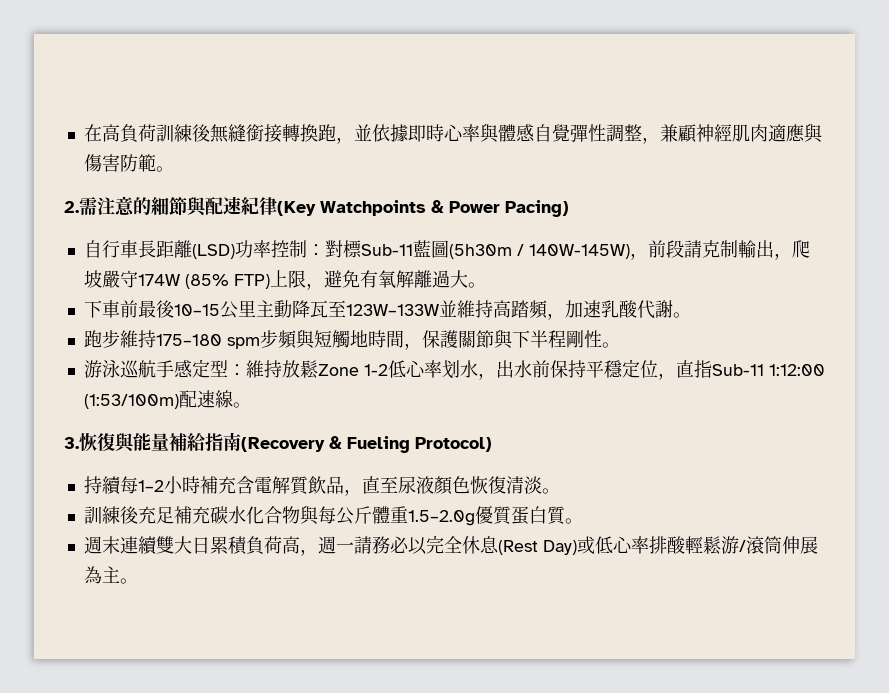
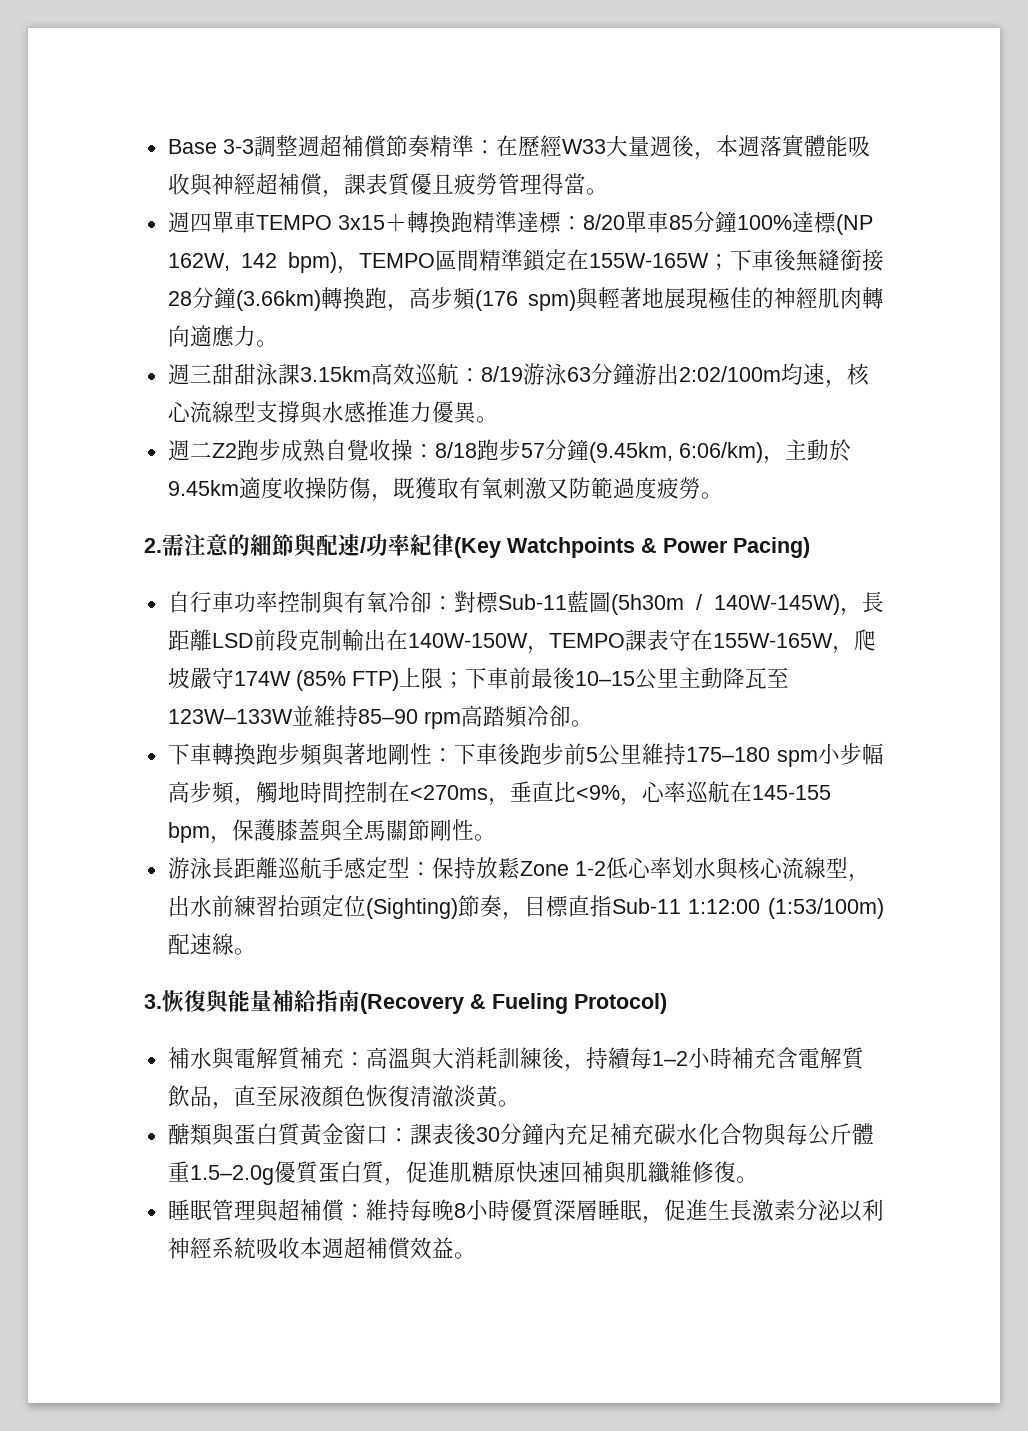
- 在高負荷訓練後無縫銜接轉換跑，並依據即時心率與體感自覺彈性調整，兼顧神經肌肉適應與傷害防範。
+ Base 3-3調整週超補償節奏精準：在歷經W33大量週後，本週落實體能吸收與神經超補償，課表質優且疲勞管理得當。
+ 週四單車TEMPO 3x15＋轉換跑精準達標：8/20單車85分鐘100%達標(NP 162W, 142 bpm)，TEMPO區間精準鎖定在155W-165W；下車後無縫銜接28分鐘(3.66km)轉換跑，高步頻(176 spm)與輕著地展現極佳的神經肌肉轉向適應力。
+ 週三甜甜泳課3.15km高效巡航：8/19游泳63分鐘游出2:02/100m均速，核心流線型支撐與水感推進力優異。
+ 週二Z2跑步成熟自覺收操：8/18跑步57分鐘(9.45km, 6:06/km)，主動於9.45km適度收操防傷，既獲取有氧刺激又防範過度疲勞。
- 2.需注意的細節與配速紀律(Key Watchpoints & Power Pacing)
+ 2.需注意的細節與配速/功率紀律(Key Watchpoints & Power Pacing)
- 自行車長距離(LSD)功率控制：對標Sub-11藍圖(5h30m / 140W-145W)，前段請克制輸出，爬坡嚴守174W (85% FTP)上限，避免有氧解離過大。
- 下車前最後10–15公里主動降瓦至123W–133W並維持高踏頻，加速乳酸代謝。
- 跑步維持175–180 spm步頻與短觸地時間，保護關節與下半程剛性。
+ 自行車功率控制與有氧冷卻：對標Sub-11藍圖(5h30m / 140W-145W)，長距離LSD前段克制輸出在140W-150W，TEMPO課表守在155W-165W，爬坡嚴守174W (85% FTP)上限；下車前最後10–15公里主動降瓦至123W–133W並維持85–90 rpm高踏頻冷卻。
+ 下車轉換跑步頻與著地剛性：下車後跑步前5公里維持175–180 spm小步幅高步頻，觸地時間控制在<270ms，垂直比<9%，心率巡航在145-155 bpm，保護膝蓋與全馬關節剛性。
- 游泳巡航手感定型：維持放鬆Zone 1-2低心率划水，出水前保持平穩定位，直指Sub-11 1:12:00 (1:53/100m)配速線。
+ 游泳長距離巡航手感定型：保持放鬆Zone 1-2低心率划水與核心流線型，出水前練習抬頭定位(Sighting)節奏，目標直指Sub-11 1:12:00 (1:53/100m)配速線。
- 持續每1–2小時補充含電解質飲品，直至尿液顏色恢復清淡。
- 訓練後充足補充碳水化合物與每公斤體重1.5–2.0g優質蛋白質。
- 週末連續雙大日累積負荷高，週一請務必以完全休息(Rest Day)或低心率排酸輕鬆游/滾筒伸展為主。
+ 補水與電解質補充：高溫與大消耗訓練後，持續每1–2小時補充含電解質飲品，直至尿液顏色恢復清澈淡黃。
+ 醣類與蛋白質黃金窗口：課表後30分鐘內充足補充碳水化合物與每公斤體重1.5–2.0g優質蛋白質，促進肌糖原快速回補與肌纖維修復。
+ 睡眠管理與超補償：維持每晚8小時優質深層睡眠，促進生長激素分泌以利神經系統吸收本週超補償效益。

